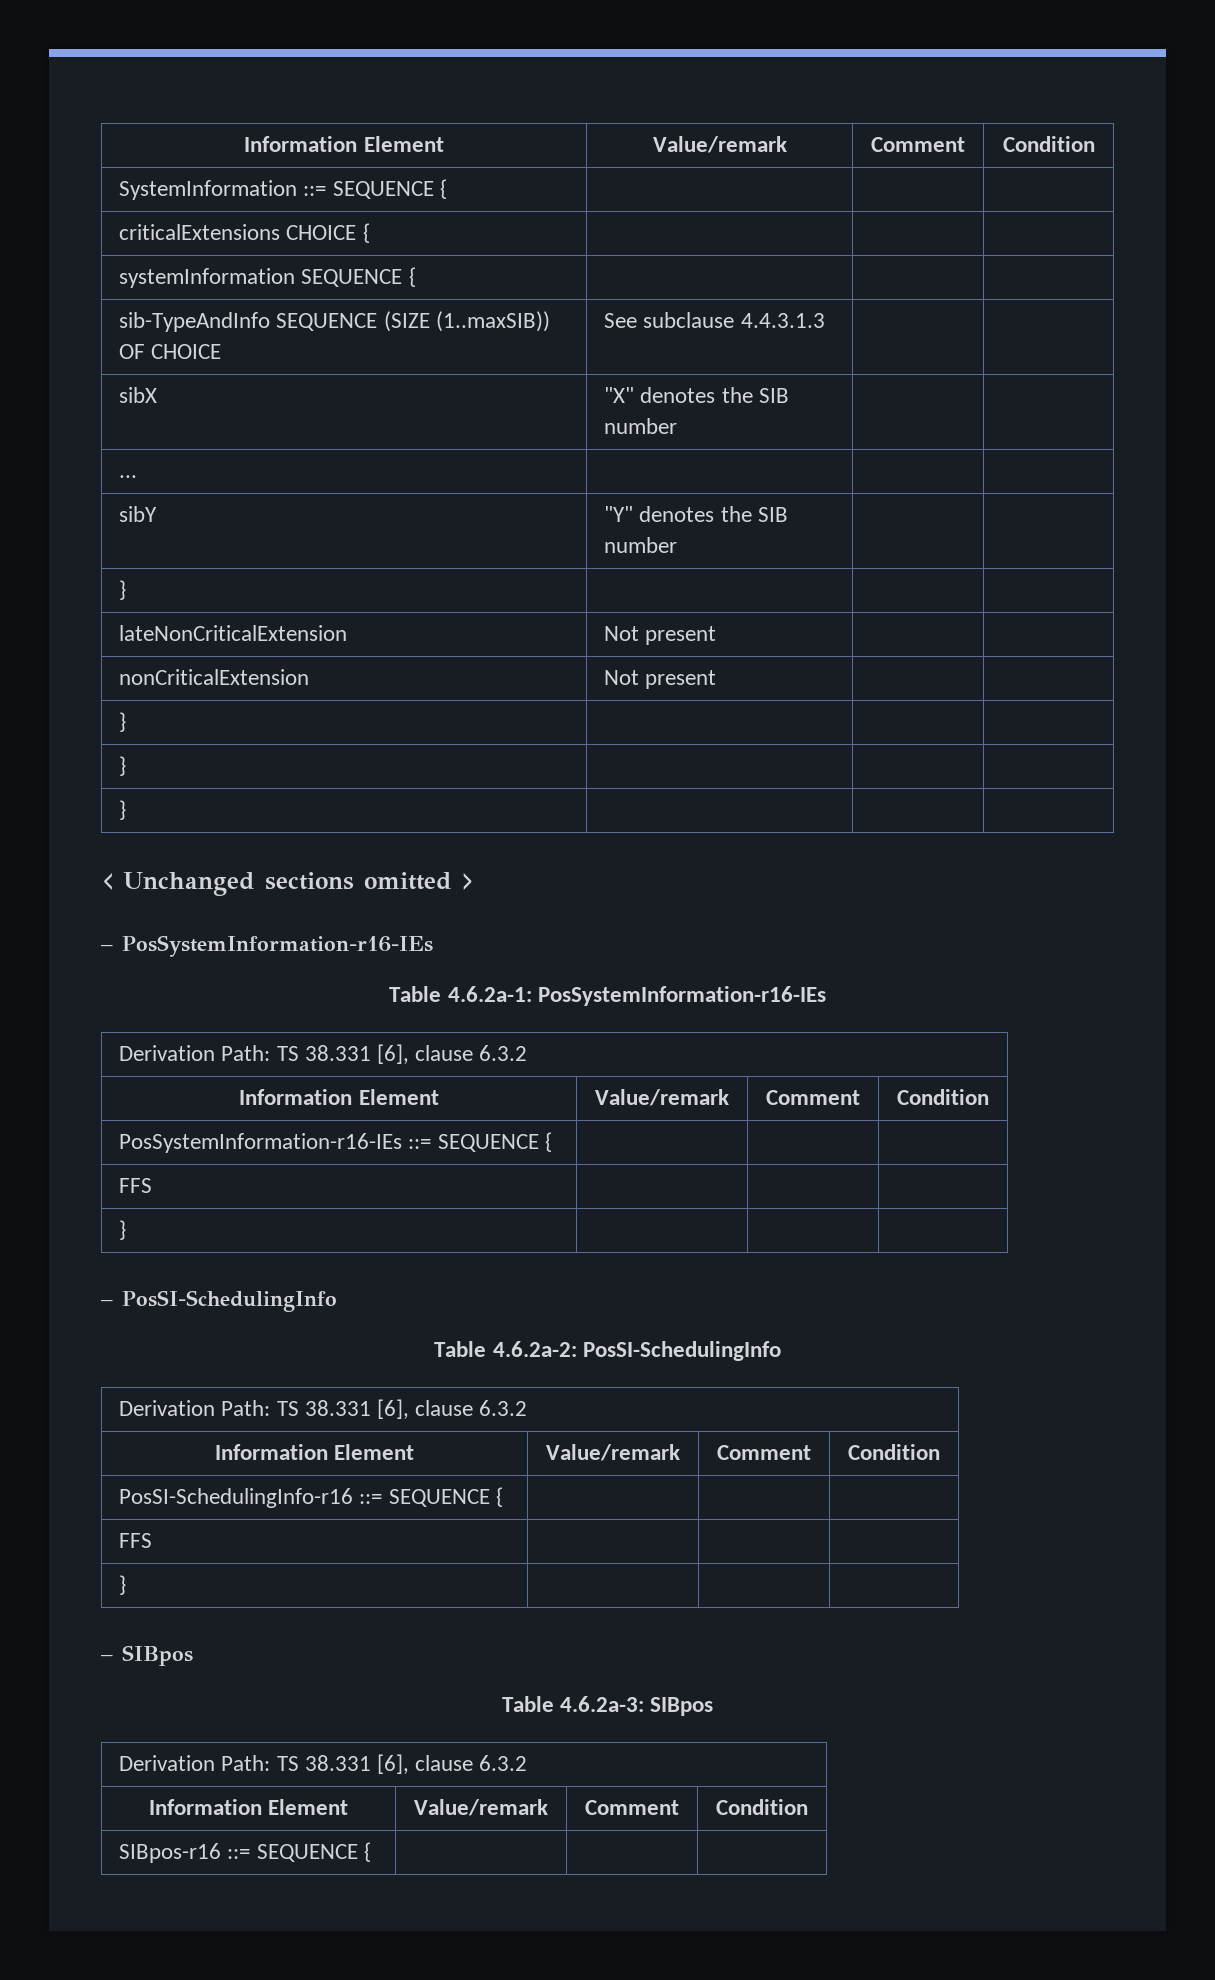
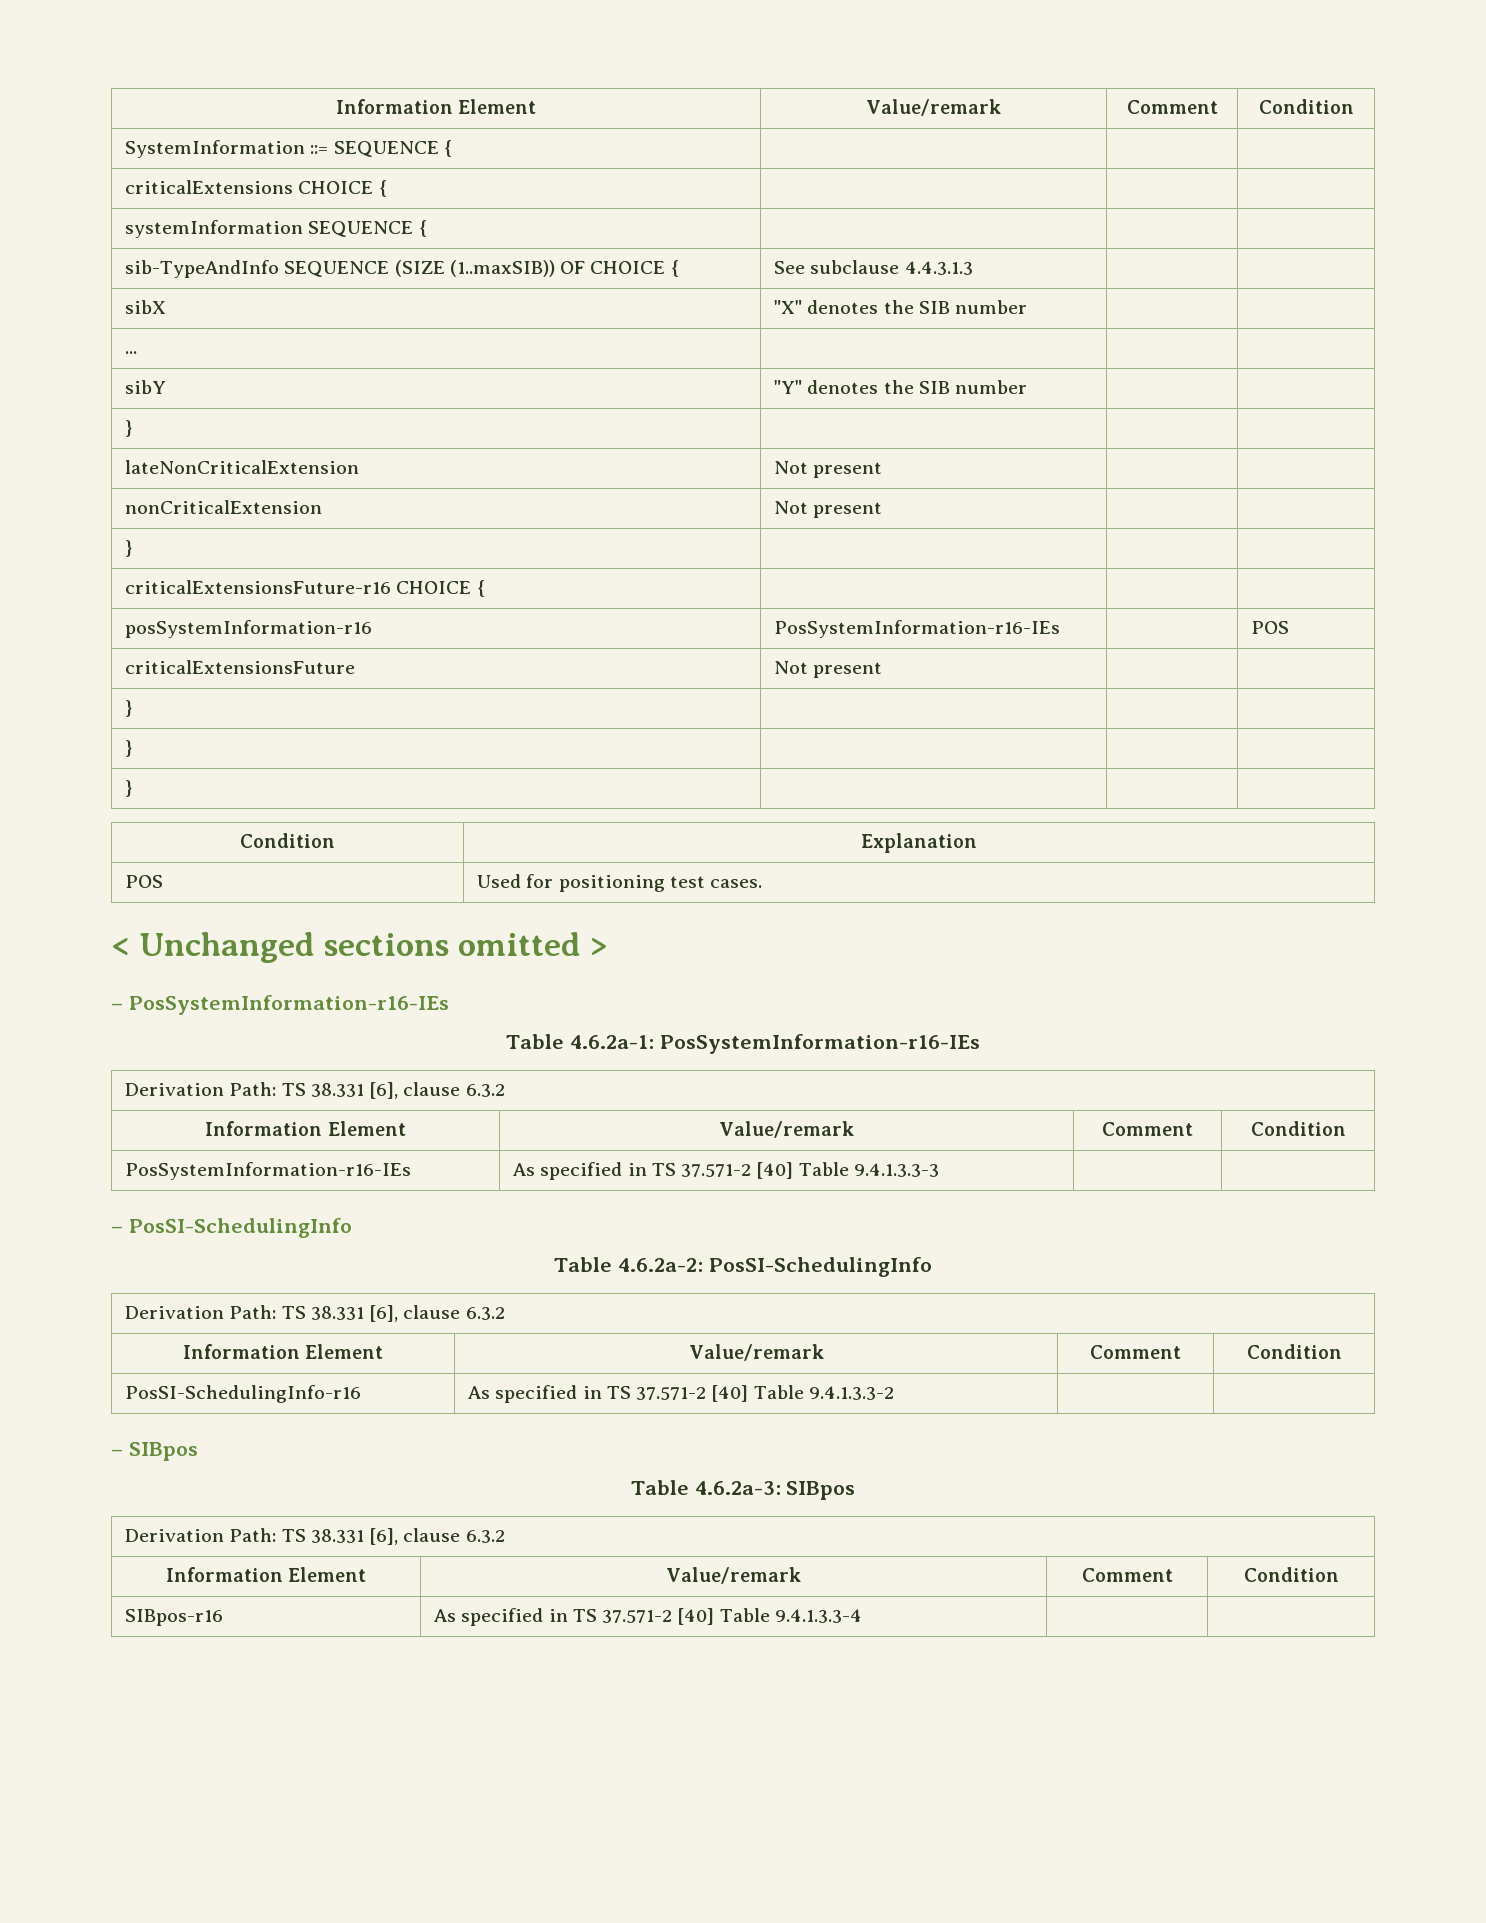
- sib-TypeAndInfo SEQUENCE (SIZE (1..maxSIB)) OF CHOICE | See subclause 4.4.3.1.3 | |
+ sib-TypeAndInfo SEQUENCE (SIZE (1..maxSIB)) OF CHOICE { | See subclause 4.4.3.1.3 | |
  nonCriticalExtension | Not present | |
+ } | | |
+ criticalExtensionsFuture-r16 CHOICE { | | |
+ posSystemInformation-r16 | PosSystemInformation-r16-IEs | | POS
+ criticalExtensionsFuture | Not present | |
  } | | |
  } | | |
  } | | |
+ Condition | Explanation
+ POS | Used for positioning test cases.
- PosSystemInformation-r16-IEs ::= SEQUENCE { | | |
- FFS | | |
- } | | |
+ PosSystemInformation-r16-IEs | As specified in TS 37.571-2 [40] Table 9.4.1.3.3-3 | |
- PosSI-SchedulingInfo-r16 ::= SEQUENCE { | | |
- FFS | | |
- } | | |
+ PosSI-SchedulingInfo-r16 | As specified in TS 37.571-2 [40] Table 9.4.1.3.3-2 | |
- SIBpos-r16 ::= SEQUENCE { | | |
+ SIBpos-r16 | As specified in TS 37.571-2 [40] Table 9.4.1.3.3-4 | |

